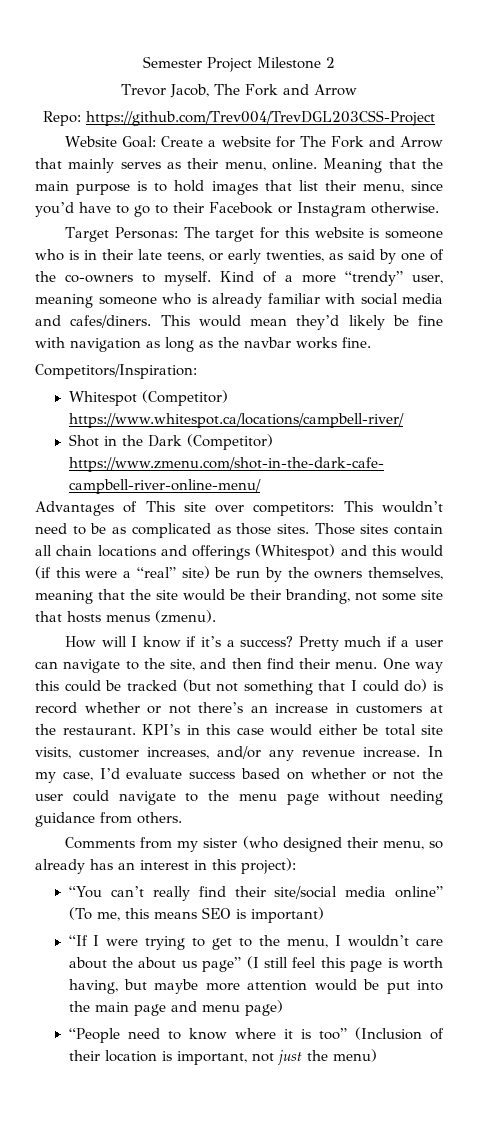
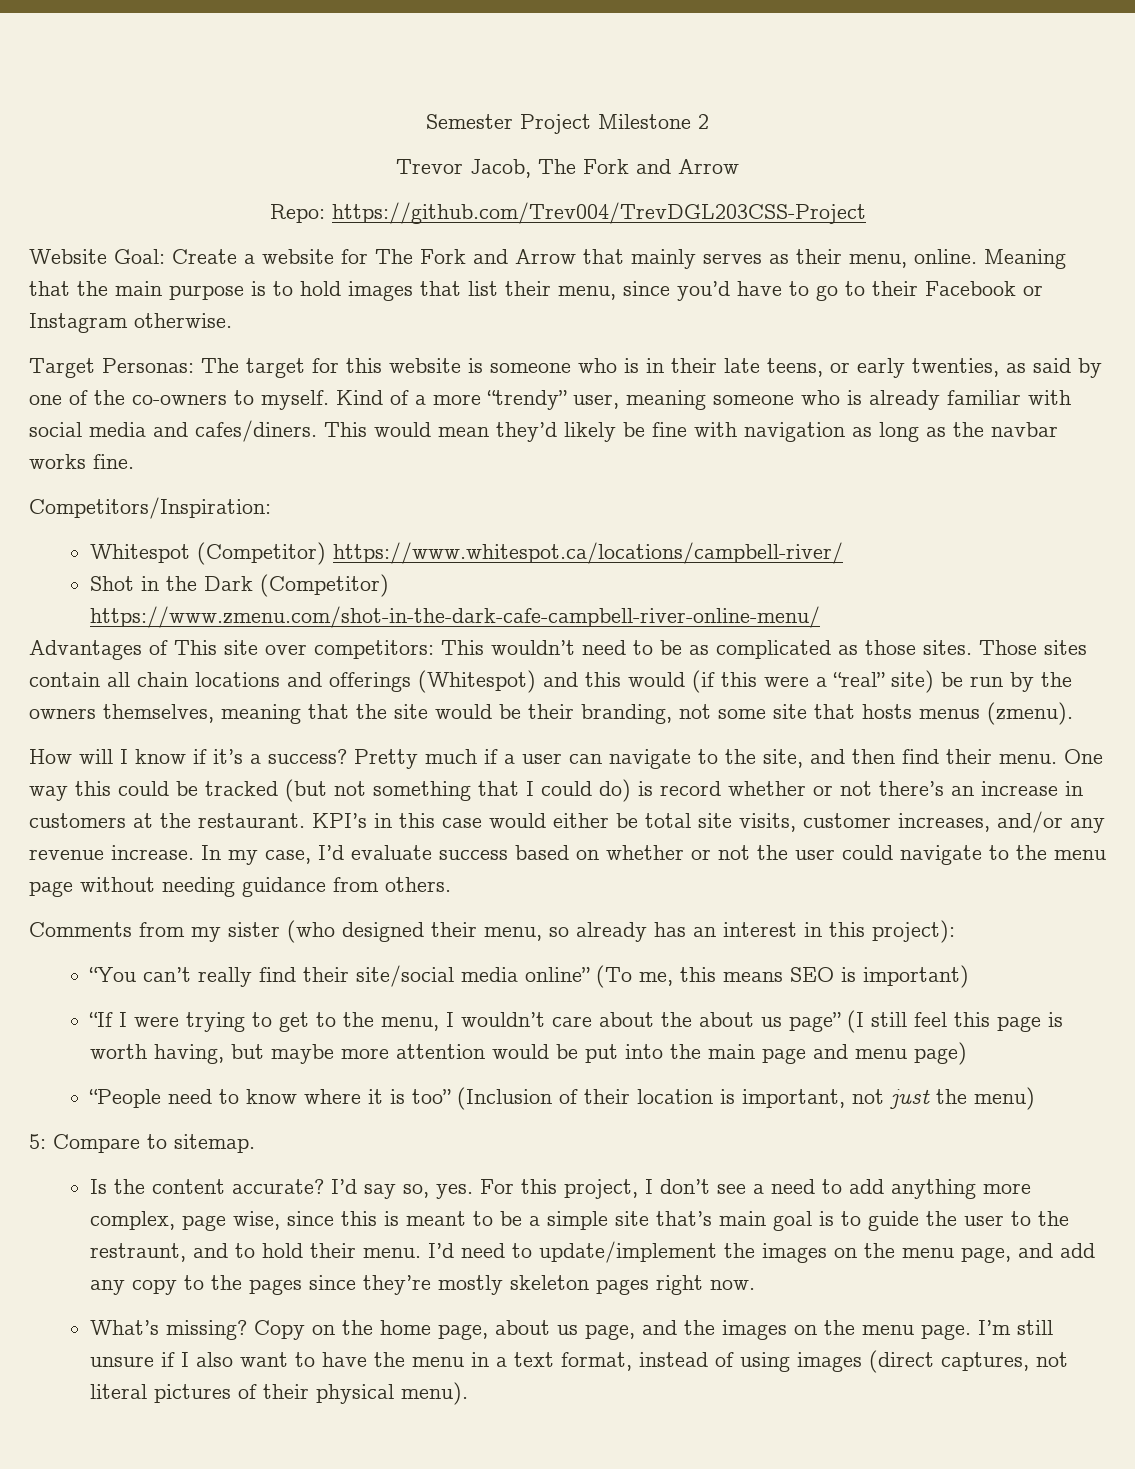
+ 5: Compare to sitemap.
+ Is the content accurate? I’d say so, yes. For this project, I don’t see a need to add anything more complex, page wise, since this is meant to be a simple site that’s main goal is to guide the user to the restraunt, and to hold their menu. I’d need to update/implement the images on the menu page, and add any copy to the pages since they’re mostly skeleton pages right now.
+ What’s missing? Copy on the home page, about us page, and the images on the menu page. I’m still unsure if I also want to have the menu in a text format, instead of using images (direct captures, not literal pictures of their physical menu).

